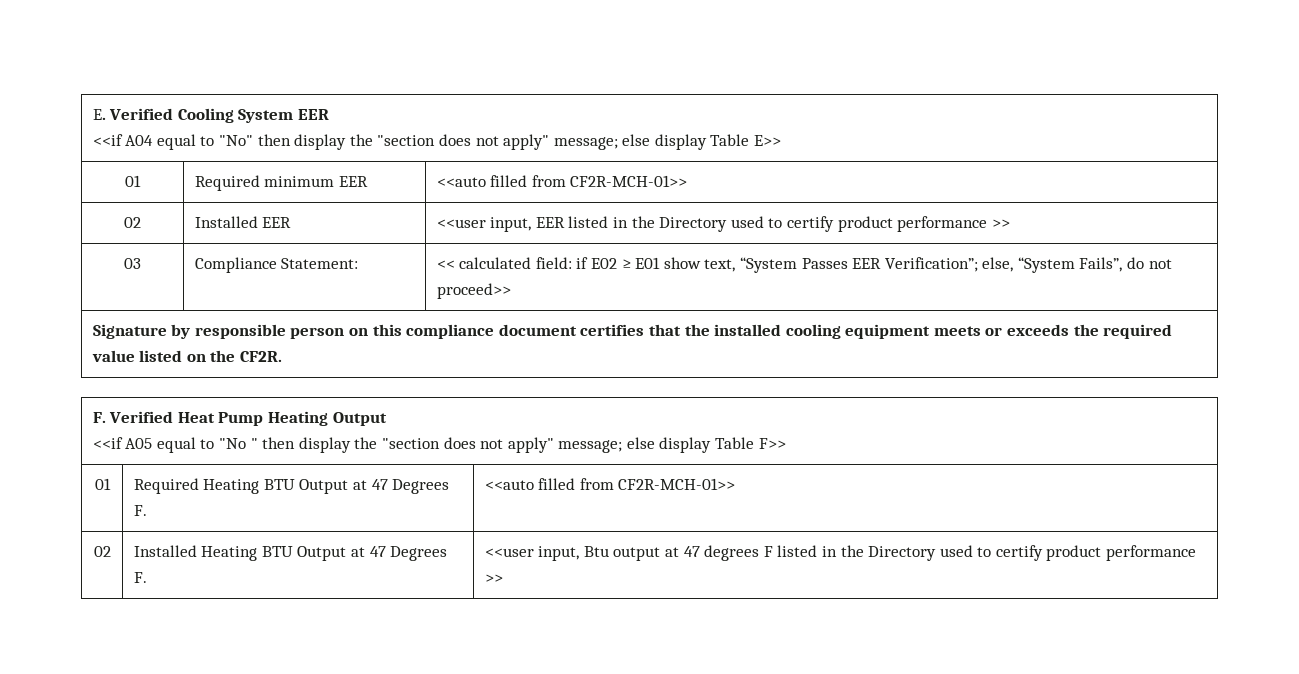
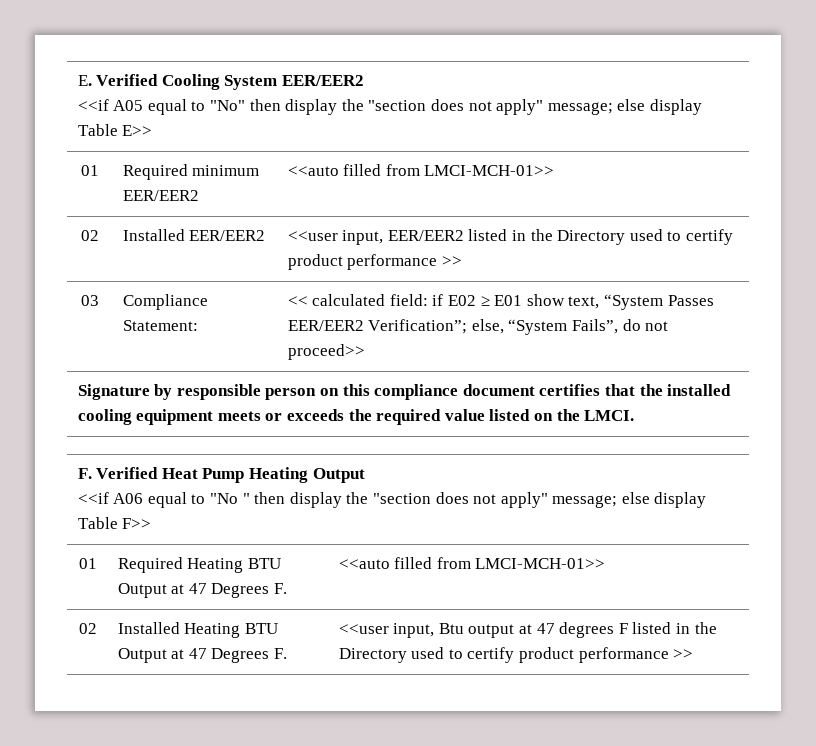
- E. Verified Cooling System EER
- <<if A04 equal to "No" then display the "section does not apply" message; else display Table E>>
+ E. Verified Cooling System EER/EER2
+ <<if A05 equal to "No" then display the "section does not apply" message; else display Table E>>
- 01 | Required minimum EER | <<auto filled from CF2R-MCH-01>>
- 02 | Installed EER | <<user input, EER listed in the Directory used to certify product performance >>
+ 01 | Required minimum EER/EER2 | <<auto filled from LMCI-MCH-01>>
+ 02 | Installed EER/EER2 | <<user input, EER/EER2 listed in the Directory used to certify product performance >>
- 03 | Compliance Statement: | << calculated field: if E02 ≥ E01 show text, “System Passes EER Verification”; else, “System Fails”, do not proceed>>
+ 03 | Compliance Statement: | << calculated field: if E02 ≥ E01 show text, “System Passes EER/EER2 Verification”; else, “System Fails”, do not proceed>>
- Signature by responsible person on this compliance document certifies that the installed cooling equipment meets or exceeds the required value listed on the CF2R.
+ Signature by responsible person on this compliance document certifies that the installed cooling equipment meets or exceeds the required value listed on the LMCI.
  F. Verified Heat Pump Heating Output
- <<if A05 equal to "No " then display the "section does not apply" message; else display Table F>>
+ <<if A06 equal to "No " then display the "section does not apply" message; else display Table F>>
- 01 | Required Heating BTU Output at 47 Degrees F. | <<auto filled from CF2R-MCH-01>>
+ 01 | Required Heating BTU Output at 47 Degrees F. | <<auto filled from LMCI-MCH-01>>

